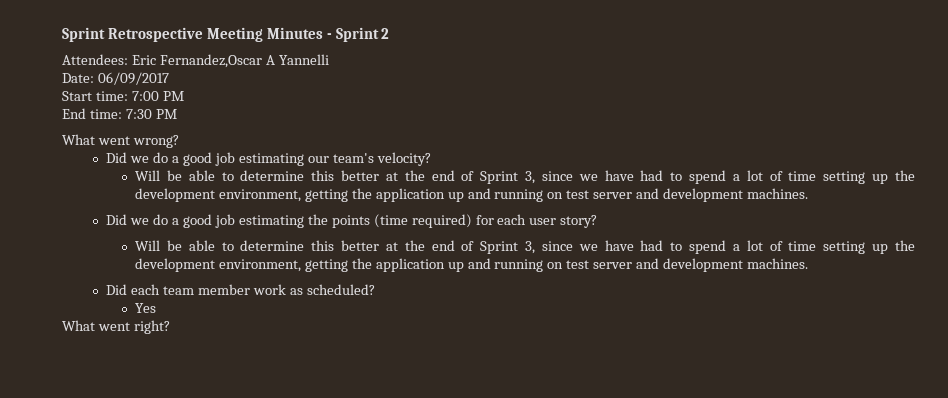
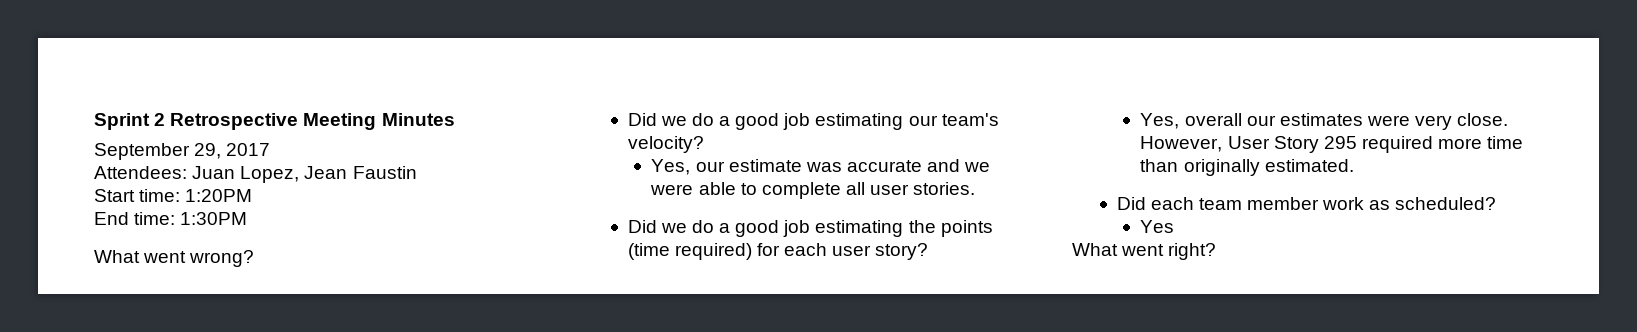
- Sprint Retrospective Meeting Minutes - Sprint 2
- Attendees: Eric Fernandez,Oscar A Yannelli
- Date: 06/09/2017
+ Sprint 2 Retrospective Meeting Minutes
+ September 29, 2017
+ Attendees: Juan Lopez, Jean Faustin
- Start time: 7:00 PM
+ Start time: 1:20PM
- End time: 7:30 PM
+ End time: 1:30PM
  Did we do a good job estimating our team's velocity?
- Will be able to determine this better at the end of Sprint 3, since we have had to spend a lot of time setting up the development environment, getting the application up and running on test server and development machines.
+ Yes, our estimate was accurate and we were able to complete all user stories.
  Did we do a good job estimating the points (time required) for each user story?
- Will be able to determine this better at the end of Sprint 3, since we have had to spend a lot of time setting up the development environment, getting the application up and running on test server and development machines.
+ Yes, overall our estimates were very close. However, User Story 295 required more time than originally estimated.

